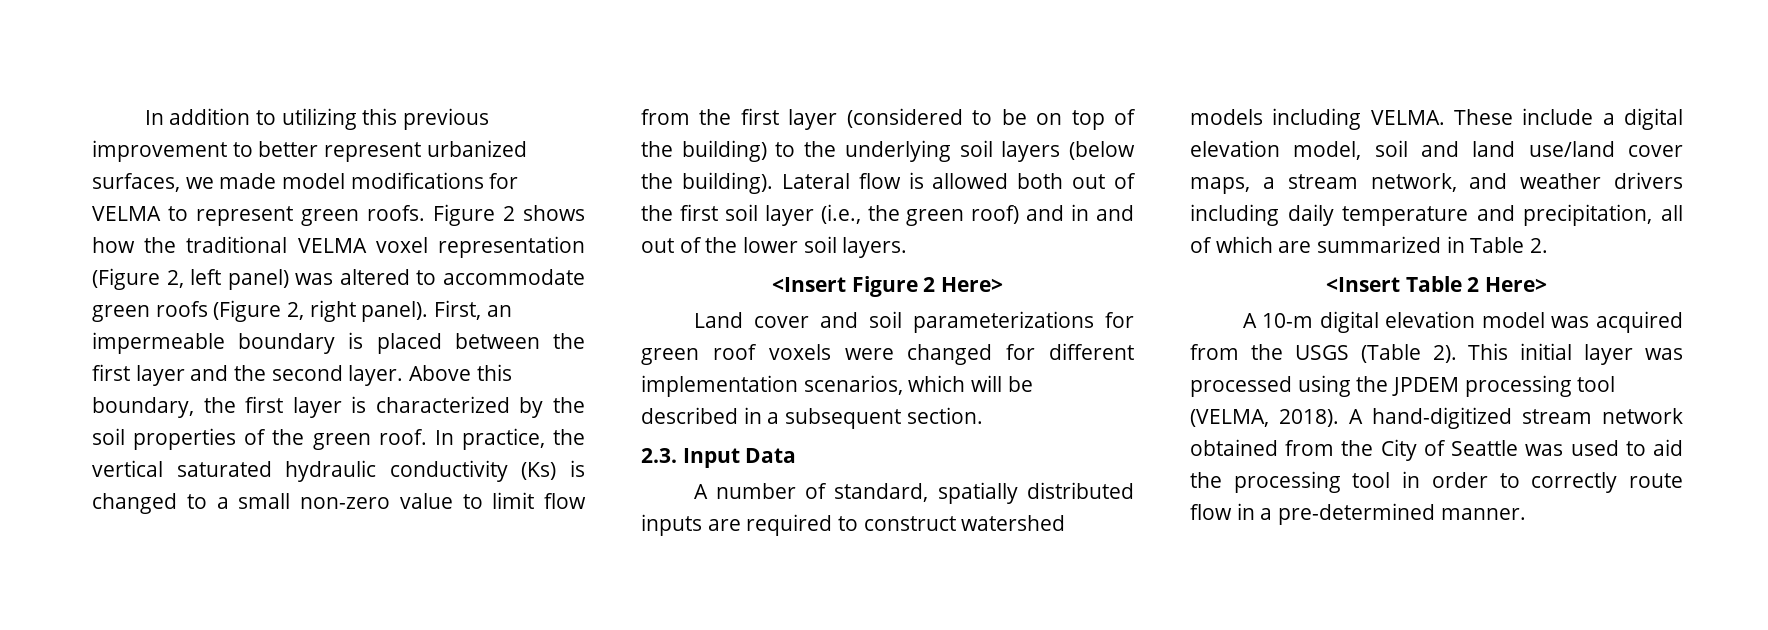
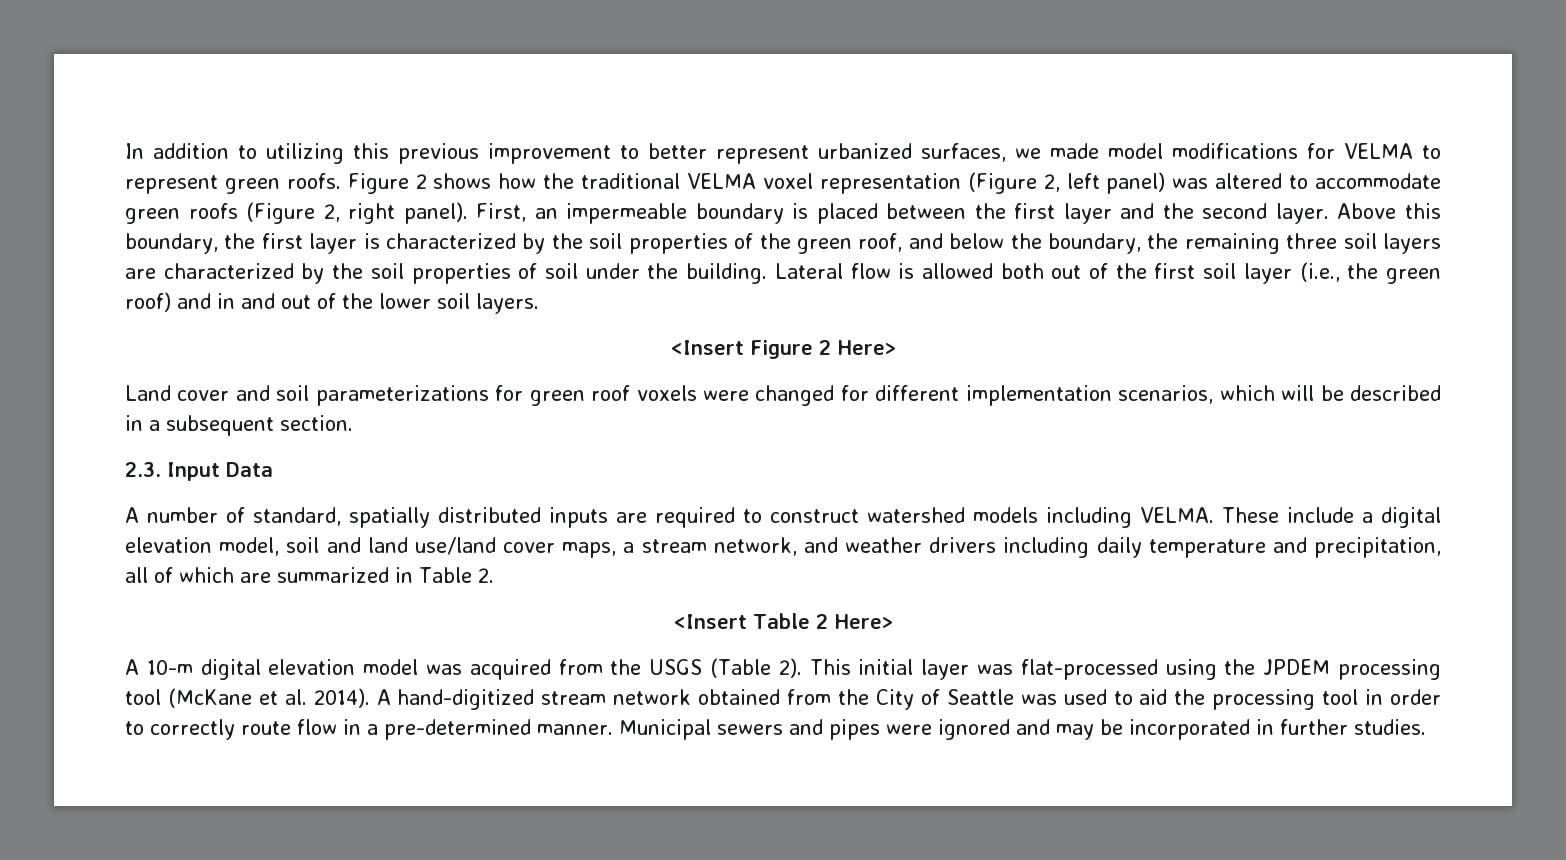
- Above this boundary, the first layer is characterized by the soil properties of the green roof. In practice, the vertical saturated hydraulic conductivity (Ks) is changed to a small non-zero value to limit flow from the first layer (considered to be on top of the building) to the underlying soil layers (below the building).
+ Above this boundary, the first layer is characterized by the soil properties of the green roof, and below the boundary, the remaining three soil layers are characterized by the soil properties of soil under the building.
- This initial layer was processed using the JPDEM processing tool (VELMA, 2018).
+ This initial layer was flat-processed using the JPDEM processing tool (McKane et al. 2014).
+ Municipal sewers and pipes were ignored and may be incorporated in further studies.

